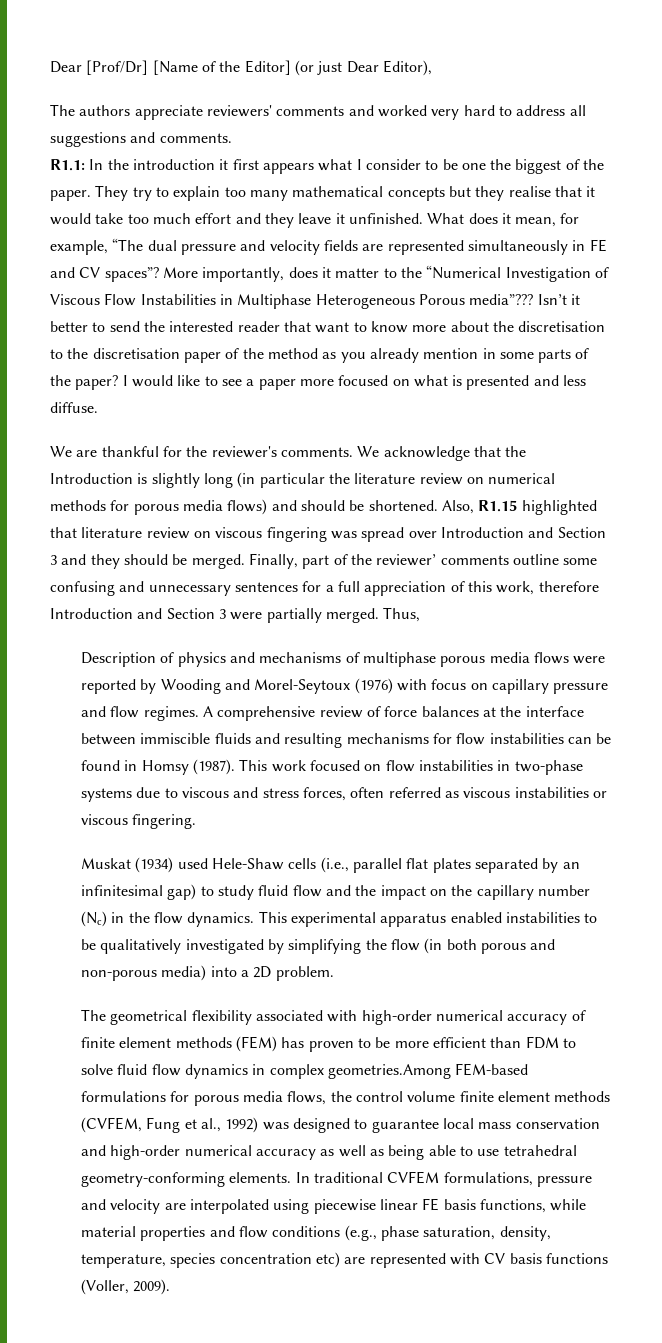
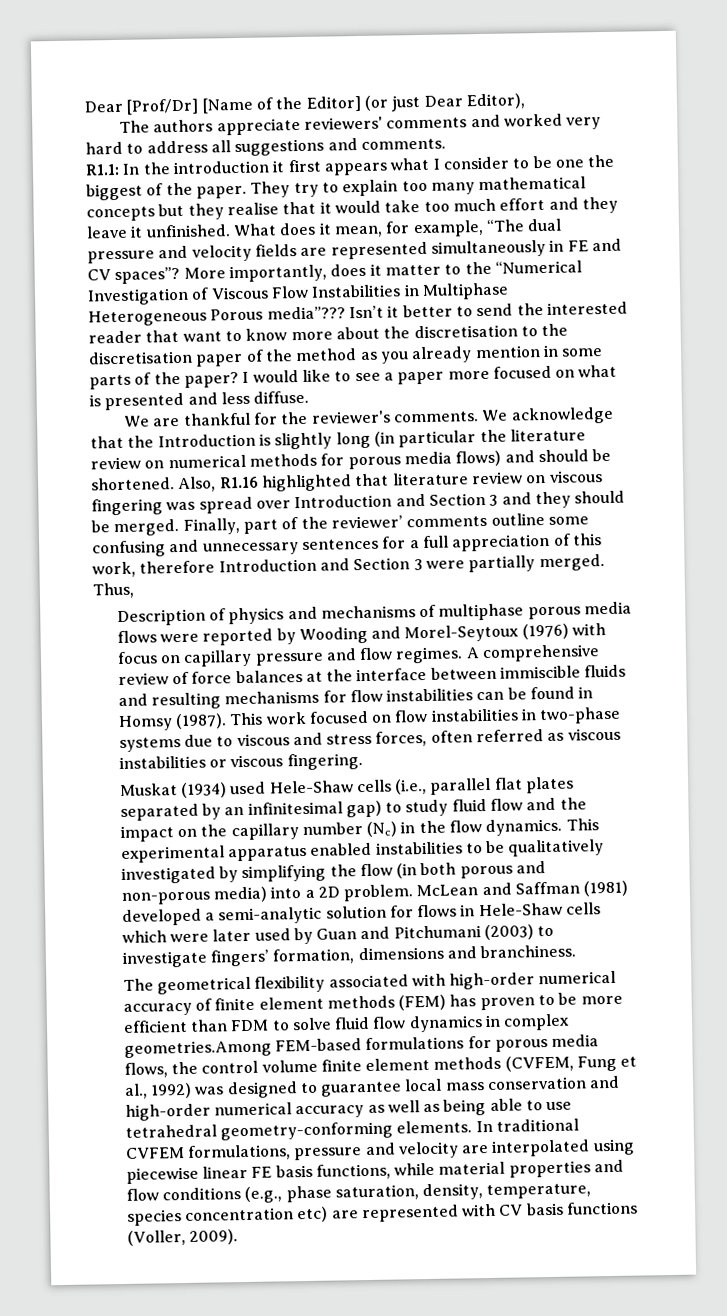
- Also, R1.15 highlighted that literature review on viscous fingering was spread over Introduction and Section 3 and they should be merged.
+ Also, R1.16 highlighted that literature review on viscous fingering was spread over Introduction and Section 3 and they should be merged.
+ McLean and Saffman (1981) developed a semi-analytic solution for flows in Hele-Shaw cells which were later used by Guan and Pitchumani (2003) to investigate fingers’ formation, dimensions and branchiness.

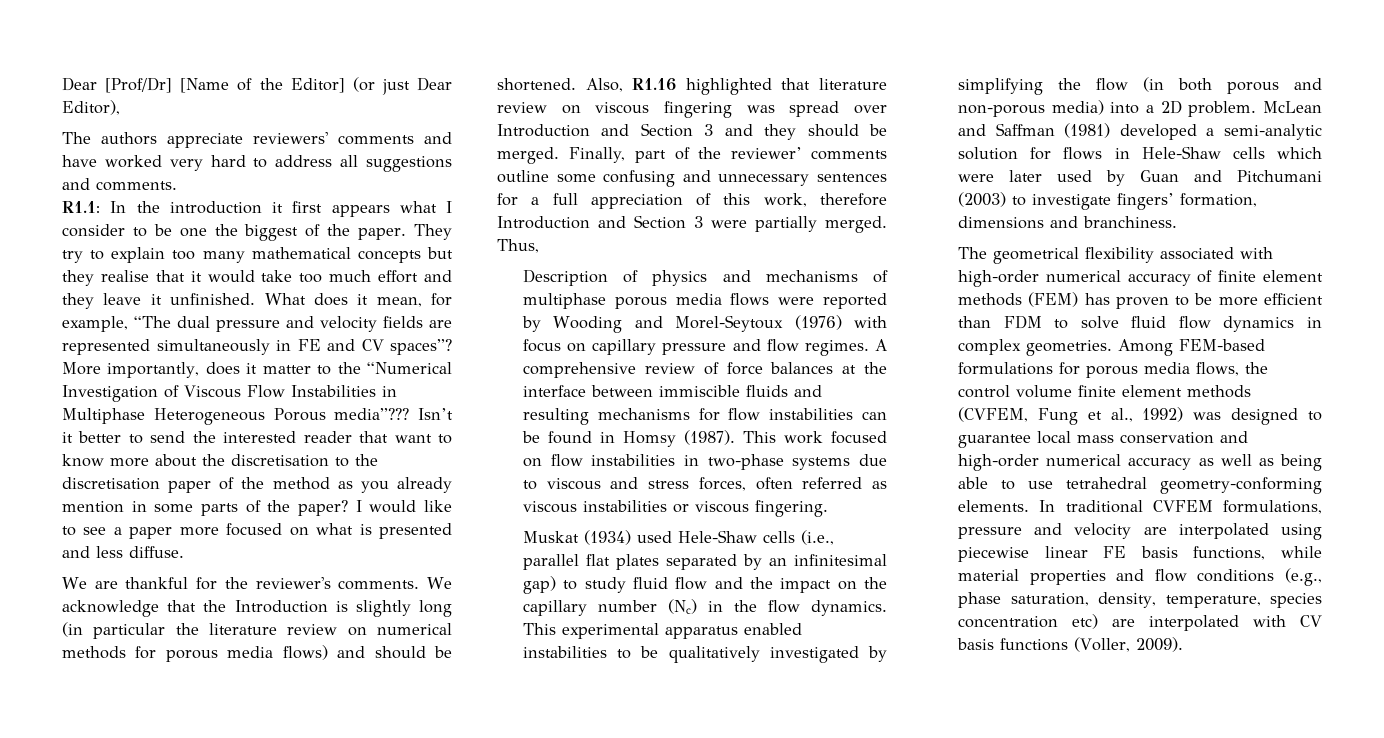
- The authors appreciate reviewers' comments and worked very hard to address all suggestions and comments.
+ The authors appreciate reviewers' comments and have worked very hard to address all suggestions and comments.
- The geometrical flexibility associated with high-order numerical accuracy of finite element methods (FEM) has proven to be more efficient than FDM to solve fluid flow dynamics in complex geometries.Among FEM-based formulations for porous media flows, the control volume finite element methods (CVFEM, Fung et al., 1992) was designed to guarantee local mass conservation and high-order numerical accuracy as well as being able to use tetrahedral geometry-conforming elements.
+ The geometrical flexibility associated with high-order numerical accuracy of finite element methods (FEM) has proven to be more efficient than FDM to solve fluid flow dynamics in complex geometries. Among FEM-based formulations for porous media flows, the control volume finite element methods (CVFEM, Fung et al., 1992) was designed to guarantee local mass conservation and high-order numerical accuracy as well as being able to use tetrahedral geometry-conforming elements.
- In traditional CVFEM formulations, pressure and velocity are interpolated using piecewise linear FE basis functions, while material properties and flow conditions (e.g., phase saturation, density, temperature, species concentration etc) are represented with CV basis functions (Voller, 2009).
+ In traditional CVFEM formulations, pressure and velocity are interpolated using piecewise linear FE basis functions, while material properties and flow conditions (e.g., phase saturation, density, temperature, species concentration etc) are interpolated with CV basis functions (Voller, 2009).

